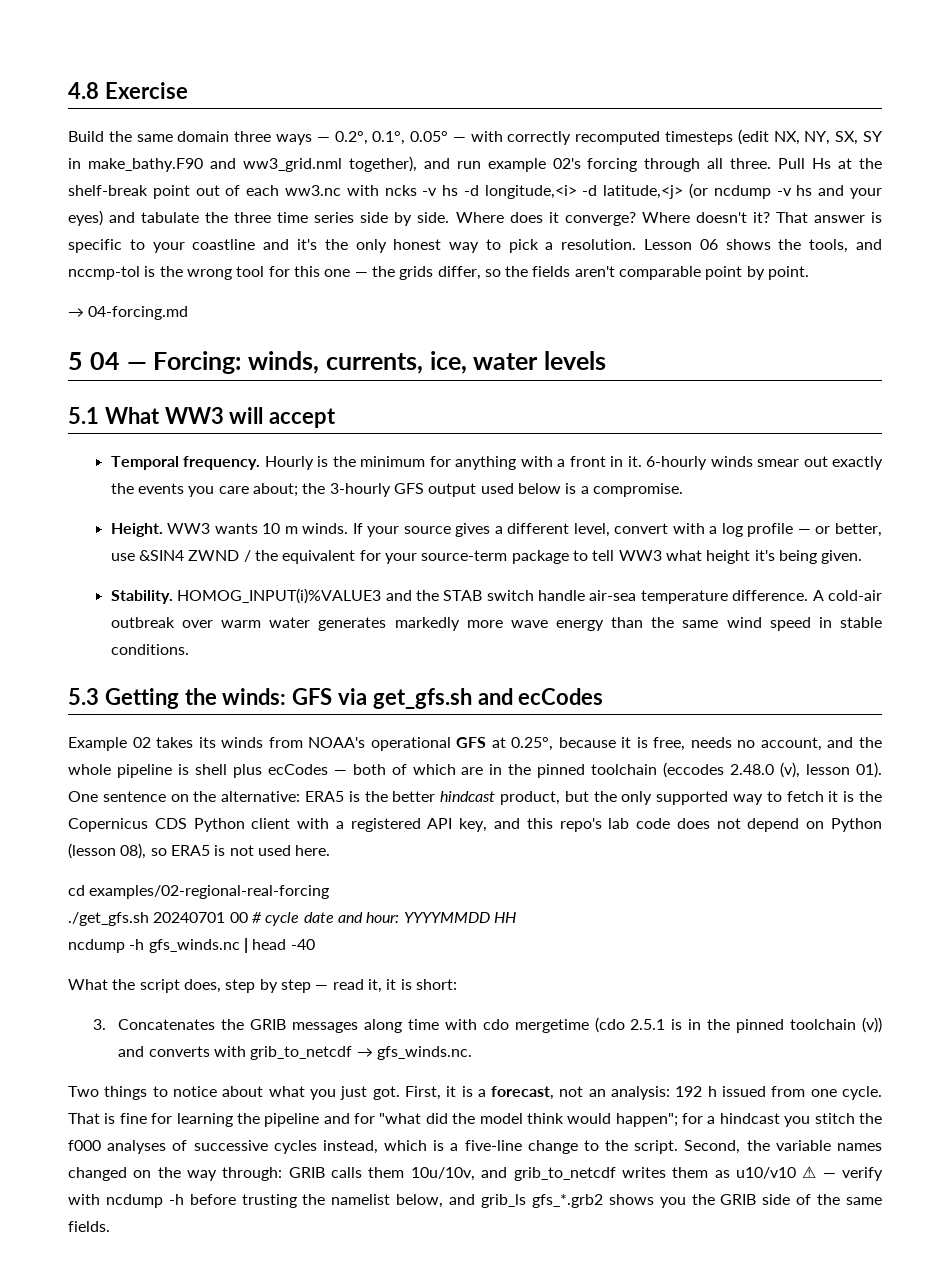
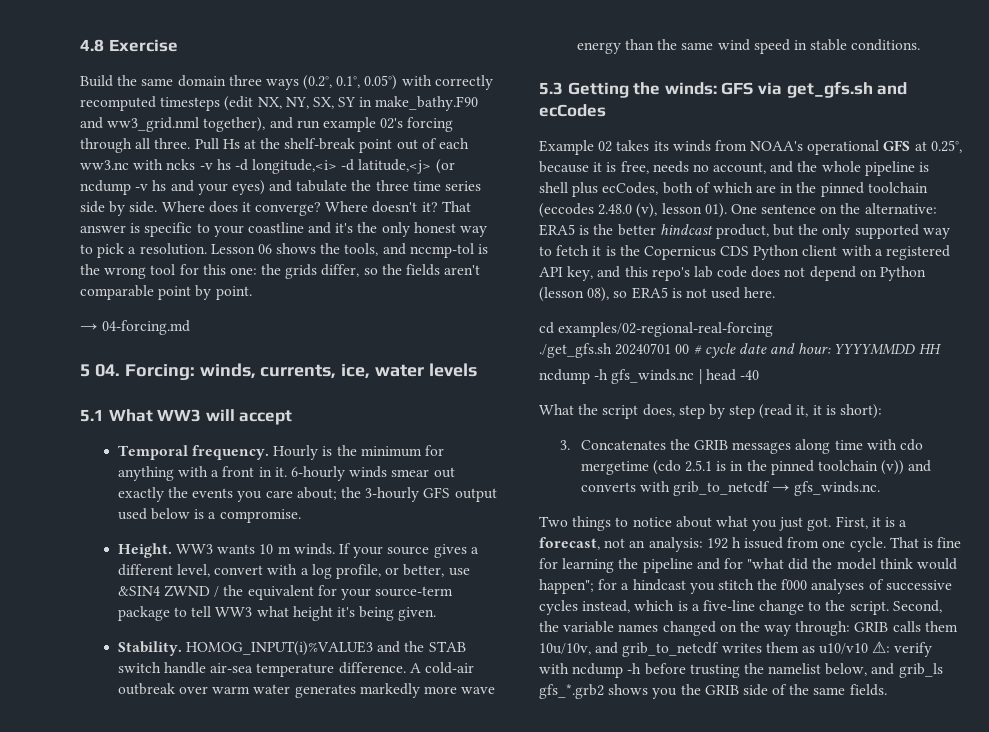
- Build the same domain three ways — 0.2°, 0.1°, 0.05° — with correctly recomputed timesteps (edit NX, NY, SX, SY in make_bathy.F90 and ww3_grid.nml together), and run example 02's forcing through all three.
+ Build the same domain three ways (0.2°, 0.1°, 0.05°) with correctly recomputed timesteps (edit NX, NY, SX, SY in make_bathy.F90 and ww3_grid.nml together), and run example 02's forcing through all three.
- Lesson 06 shows the tools, and nccmp-tol is the wrong tool for this one — the grids differ, so the fields aren't comparable point by point.
+ Lesson 06 shows the tools, and nccmp-tol is the wrong tool for this one: the grids differ, so the fields aren't comparable point by point.
- 5 04 — Forcing: winds, currents, ice, water levels
+ 5 04. Forcing: winds, currents, ice, water levels
- If your source gives a different level, convert with a log profile — or better, use &SIN4 ZWND / the equivalent for your source-term package to tell WW3 what height it's being given.
+ If your source gives a different level, convert with a log profile, or better, use &SIN4 ZWND / the equivalent for your source-term package to tell WW3 what height it's being given.
- Example 02 takes its winds from NOAA's operational GFS at 0.25°, because it is free, needs no account, and the whole pipeline is shell plus ecCodes — both of which are in the pinned toolchain (eccodes 2.48.0 (v), lesson 01).
+ Example 02 takes its winds from NOAA's operational GFS at 0.25°, because it is free, needs no account, and the whole pipeline is shell plus ecCodes, both of which are in the pinned toolchain (eccodes 2.48.0 (v), lesson 01).
- What the script does, step by step — read it, it is short:
+ What the script does, step by step (read it, it is short):
- Second, the variable names changed on the way through: GRIB calls them 10u/10v, and grib_to_netcdf writes them as u10/v10 ⚠ — verify with ncdump -h before trusting the namelist below, and grib_ls gfs_*.grb2 shows you the GRIB side of the same fields.
+ Second, the variable names changed on the way through: GRIB calls them 10u/10v, and grib_to_netcdf writes them as u10/v10 ⚠: verify with ncdump -h before trusting the namelist below, and grib_ls gfs_*.grb2 shows you the GRIB side of the same fields.

